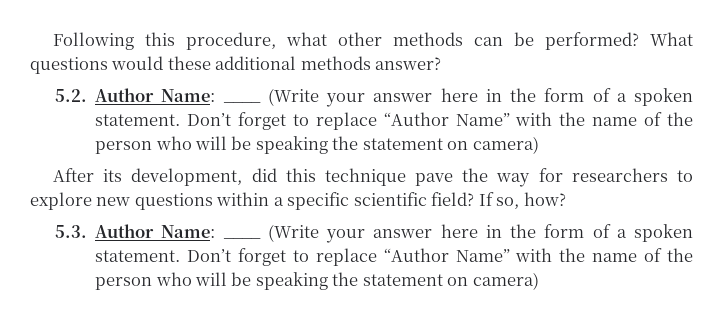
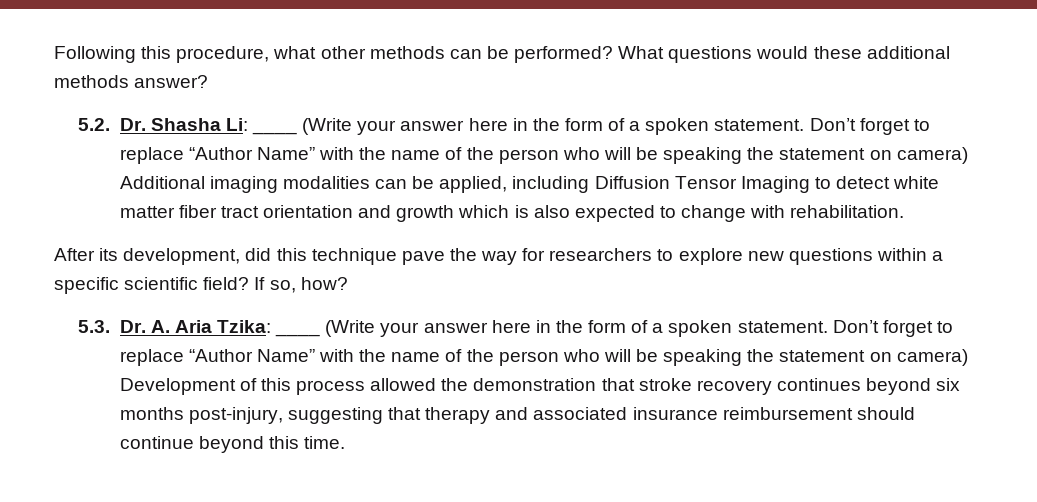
- 5.2. Author Name: ____ (Write your answer here in the form of a spoken statement. Don’t forget to replace “Author Name” with the name of the person who will be speaking the statement on camera)
+ 5.2. Dr. Shasha Li: ____ (Write your answer here in the form of a spoken statement. Don’t forget to replace “Author Name” with the name of the person who will be speaking the statement on camera) Additional imaging modalities can be applied, including Diffusion Tensor Imaging to detect white matter fiber tract orientation and growth which is also expected to change with rehabilitation.
- 5.3. Author Name: ____ (Write your answer here in the form of a spoken statement. Don’t forget to replace “Author Name” with the name of the person who will be speaking the statement on camera)
+ 5.3. Dr. A. Aria Tzika: ____ (Write your answer here in the form of a spoken statement. Don’t forget to replace “Author Name” with the name of the person who will be speaking the statement on camera) Development of this process allowed the demonstration that stroke recovery continues beyond six months post-injury, suggesting that therapy and associated insurance reimbursement should continue beyond this time.

